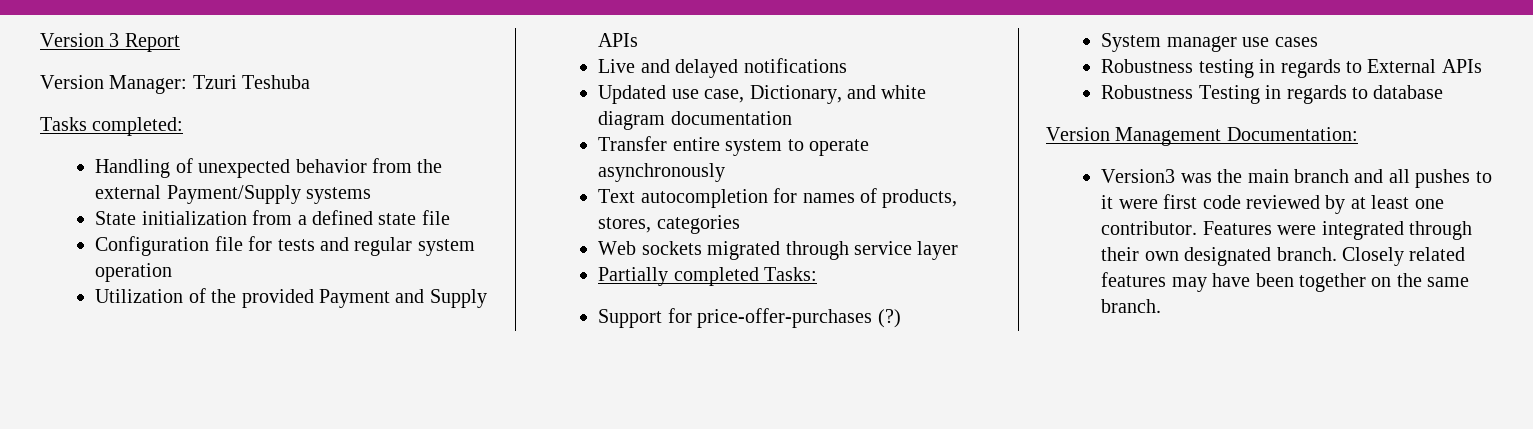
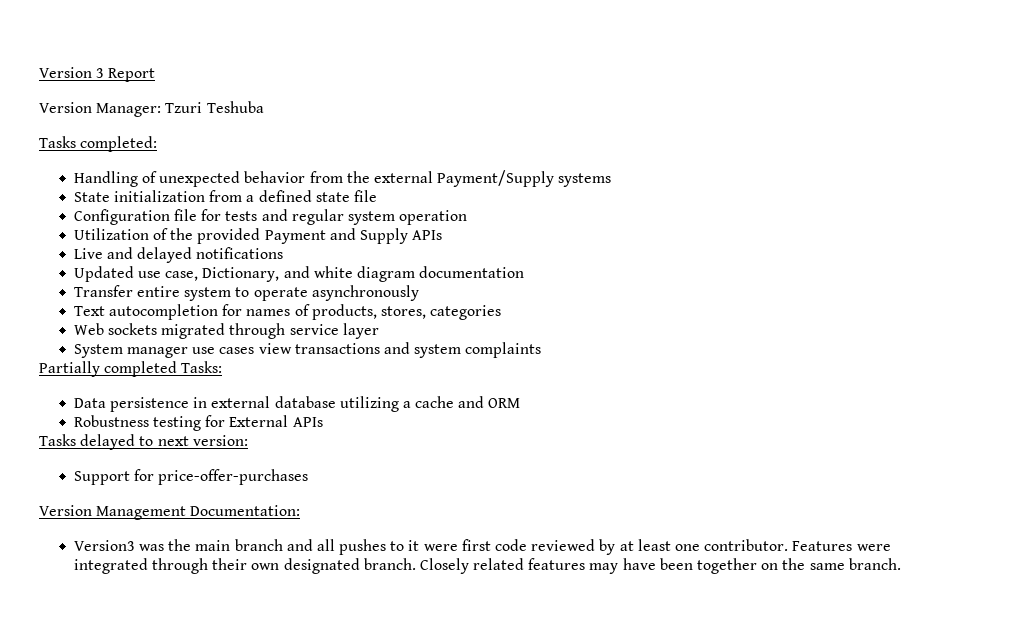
+ System manager use cases view transactions and system complaints
  Partially completed Tasks:
- Support for price-offer-purchases (?)
- System manager use cases
- Robustness testing in regards to External APIs
- Robustness Testing in regards to database
+ Data persistence in external database utilizing a cache and ORM
+ Robustness testing for External APIs
+ Tasks delayed to next version:
+ Support for price-offer-purchases

